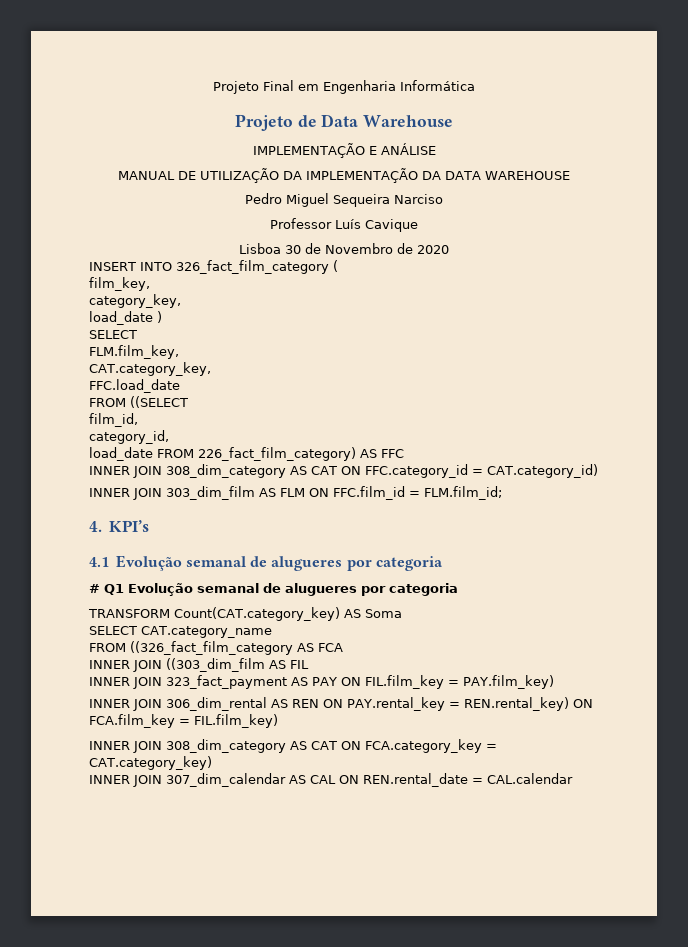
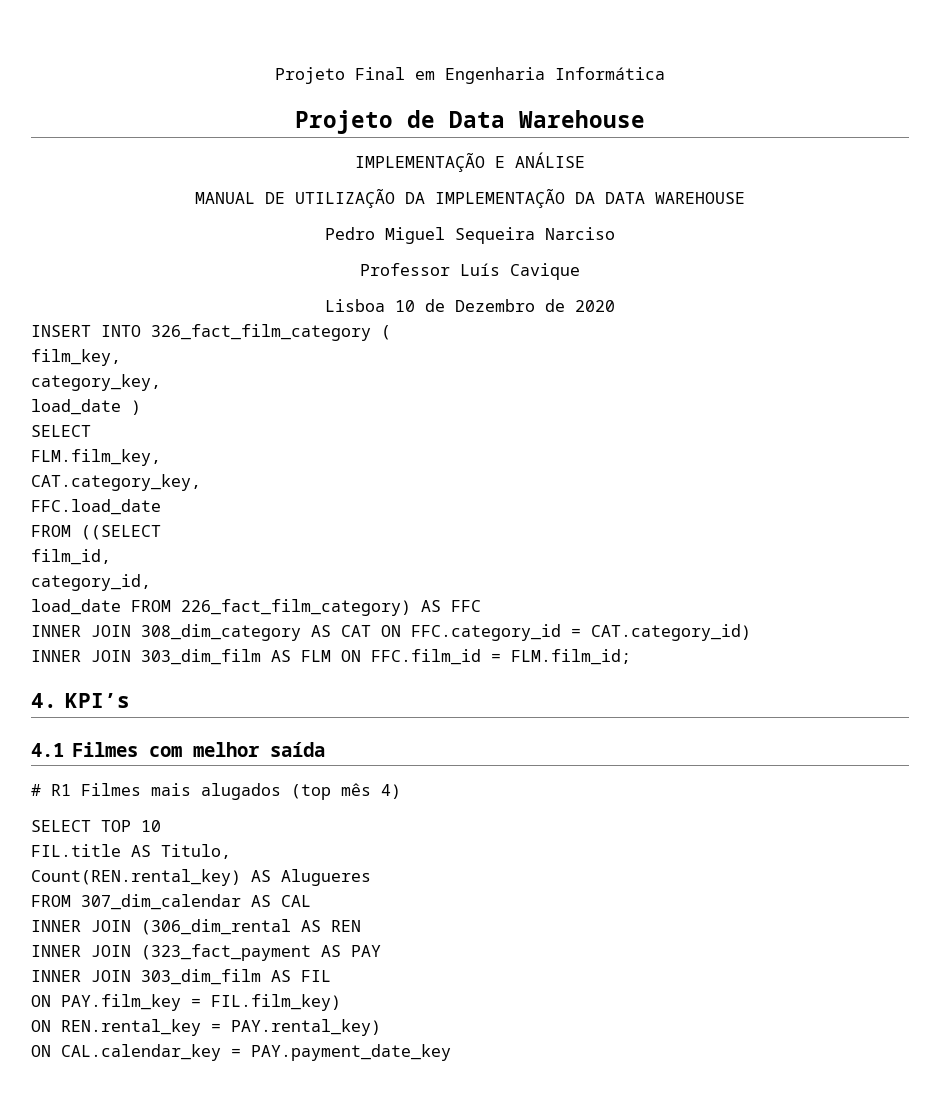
- Lisboa 30 de Novembro de 2020
+ Lisboa 10 de Dezembro de 2020
- 4.1 Evolução semanal de alugueres por categoria
- # Q1 Evolução semanal de alugueres por categoria
- TRANSFORM Count(CAT.category_key) AS Soma
- SELECT CAT.category_name
- FROM ((326_fact_film_category AS FCA
- INNER JOIN ((303_dim_film AS FIL
- INNER JOIN 323_fact_payment AS PAY ON FIL.film_key = PAY.film_key)
- INNER JOIN 306_dim_rental AS REN ON PAY.rental_key = REN.rental_key) ON FCA.film_key = FIL.film_key)
- INNER JOIN 308_dim_category AS CAT ON FCA.category_key = CAT.category_key)
- INNER JOIN 307_dim_calendar AS CAL ON REN.rental_date = CAL.calendar
+ 4.1 Filmes com melhor saída
+ # R1 Filmes mais alugados (top mês 4)
+ SELECT TOP 10
+ FIL.title AS Titulo,
+ Count(REN.rental_key) AS Alugueres
+ FROM 307_dim_calendar AS CAL
+ INNER JOIN (306_dim_rental AS REN
+ INNER JOIN (323_fact_payment AS PAY
+ INNER JOIN 303_dim_film AS FIL
+ ON PAY.film_key = FIL.film_key)
+ ON REN.rental_key = PAY.rental_key)
+ ON CAL.calendar_key = PAY.payment_date_key

